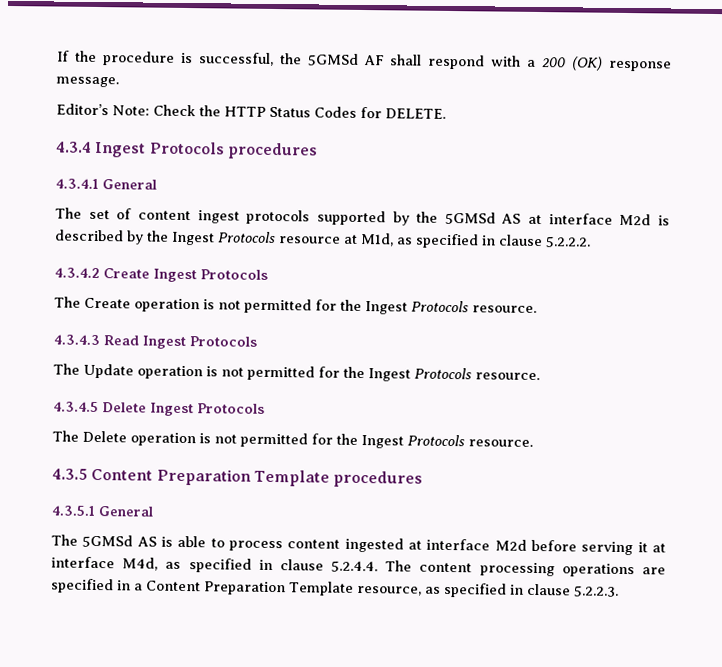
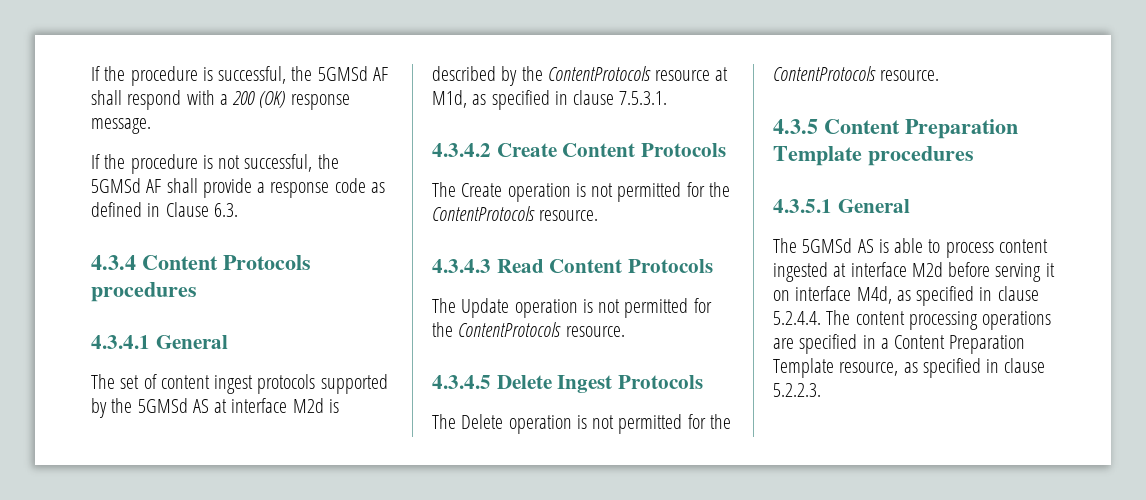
- Editor’s Note: Check the HTTP Status Codes for DELETE.
+ If the procedure is not successful, the 5GMSd AF shall provide a response code as defined in Clause 6.3.
- 4.3.4 Ingest Protocols procedures
+ 4.3.4 Content Protocols procedures
- The set of content ingest protocols supported by the 5GMSd AS at interface M2d is described by the Ingest Protocols resource at M1d, as specified in clause 5.2.2.2.
+ The set of content ingest protocols supported by the 5GMSd AS at interface M2d is described by the ContentProtocols resource at M1d, as specified in clause 7.5.3.1.
- 4.3.4.2 Create Ingest Protocols
+ 4.3.4.2 Create Content Protocols
- The Create operation is not permitted for the Ingest Protocols resource.
+ The Create operation is not permitted for the ContentProtocols resource.
- 4.3.4.3 Read Ingest Protocols
+ 4.3.4.3 Read Content Protocols
- The Update operation is not permitted for the Ingest Protocols resource.
+ The Update operation is not permitted for the ContentProtocols resource.
- The Delete operation is not permitted for the Ingest Protocols resource.
+ The Delete operation is not permitted for the ContentProtocols resource.
- The 5GMSd AS is able to process content ingested at interface M2d before serving it at interface M4d, as specified in clause 5.2.4.4. The content processing operations are specified in a Content Preparation Template resource, as specified in clause 5.2.2.3.
+ The 5GMSd AS is able to process content ingested at interface M2d before serving it on interface M4d, as specified in clause 5.2.4.4. The content processing operations are specified in a Content Preparation Template resource, as specified in clause 5.2.2.3.

